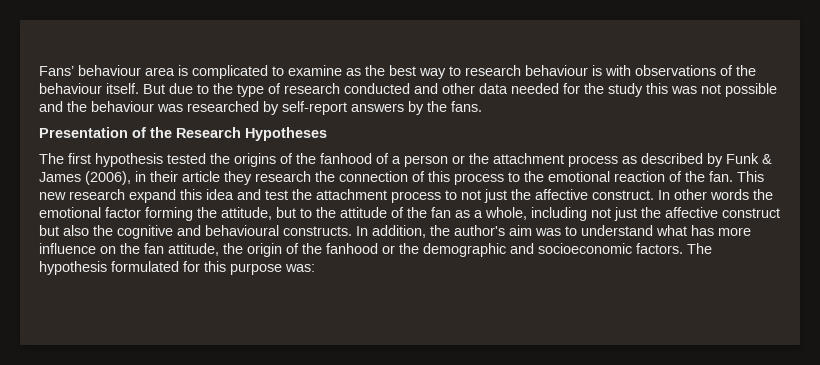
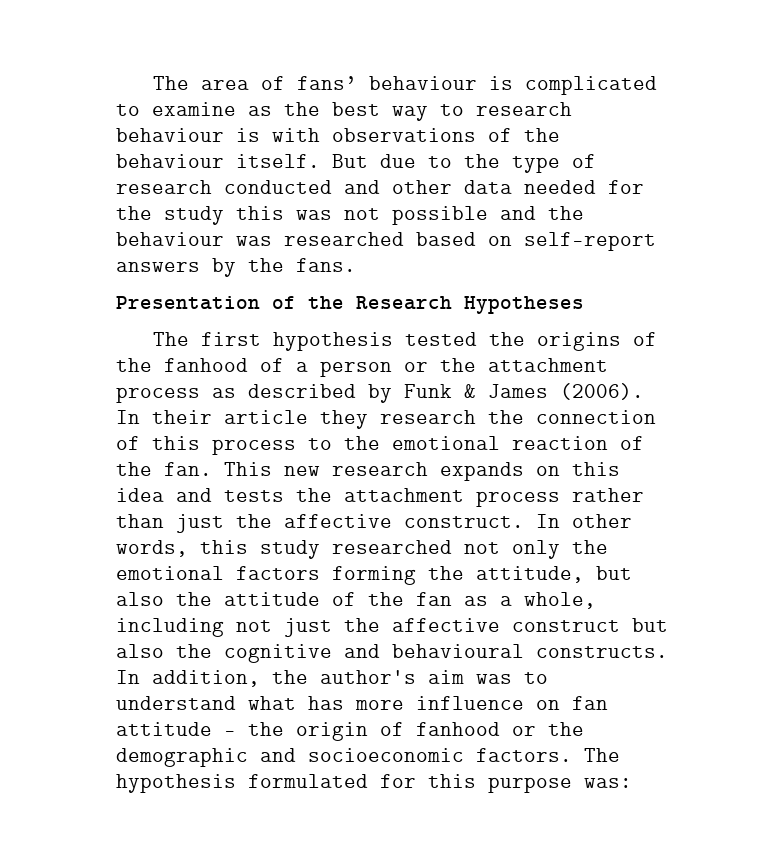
- Fans’ behaviour area is complicated to examine as the best way to research behaviour is with observations of the behaviour itself.
+ The area of fans’ behaviour is complicated to examine as the best way to research behaviour is with observations of the behaviour itself.
- But due to the type of research conducted and other data needed for the study this was not possible and the behaviour was researched by self-report answers by the fans.
+ But due to the type of research conducted and other data needed for the study this was not possible and the behaviour was researched based on self-report answers by the fans.
- The first hypothesis tested the origins of the fanhood of a person or the attachment process as described by Funk & James (2006), in their article they research the connection of this process to the emotional reaction of the fan.
+ The first hypothesis tested the origins of the fanhood of a person or the attachment process as described by Funk & James (2006). In their article they research the connection of this process to the emotional reaction of the fan.
- This new research expand this idea and test the attachment process to not just the affective construct.
+ This new research expands on this idea and tests the attachment process rather than just the affective construct.
- In other words the emotional factor forming the attitude, but to the attitude of the fan as a whole, including not just the affective construct but also the cognitive and behavioural constructs.
+ In other words, this study researched not only the emotional factors forming the attitude, but also the attitude of the fan as a whole, including not just the affective construct but also the cognitive and behavioural constructs.
- In addition, the author's aim was to understand what has more influence on the fan attitude, the origin of the fanhood or the demographic and socioeconomic factors.
+ In addition, the author's aim was to understand what has more influence on fan attitude – the origin of fanhood or the demographic and socioeconomic factors.

